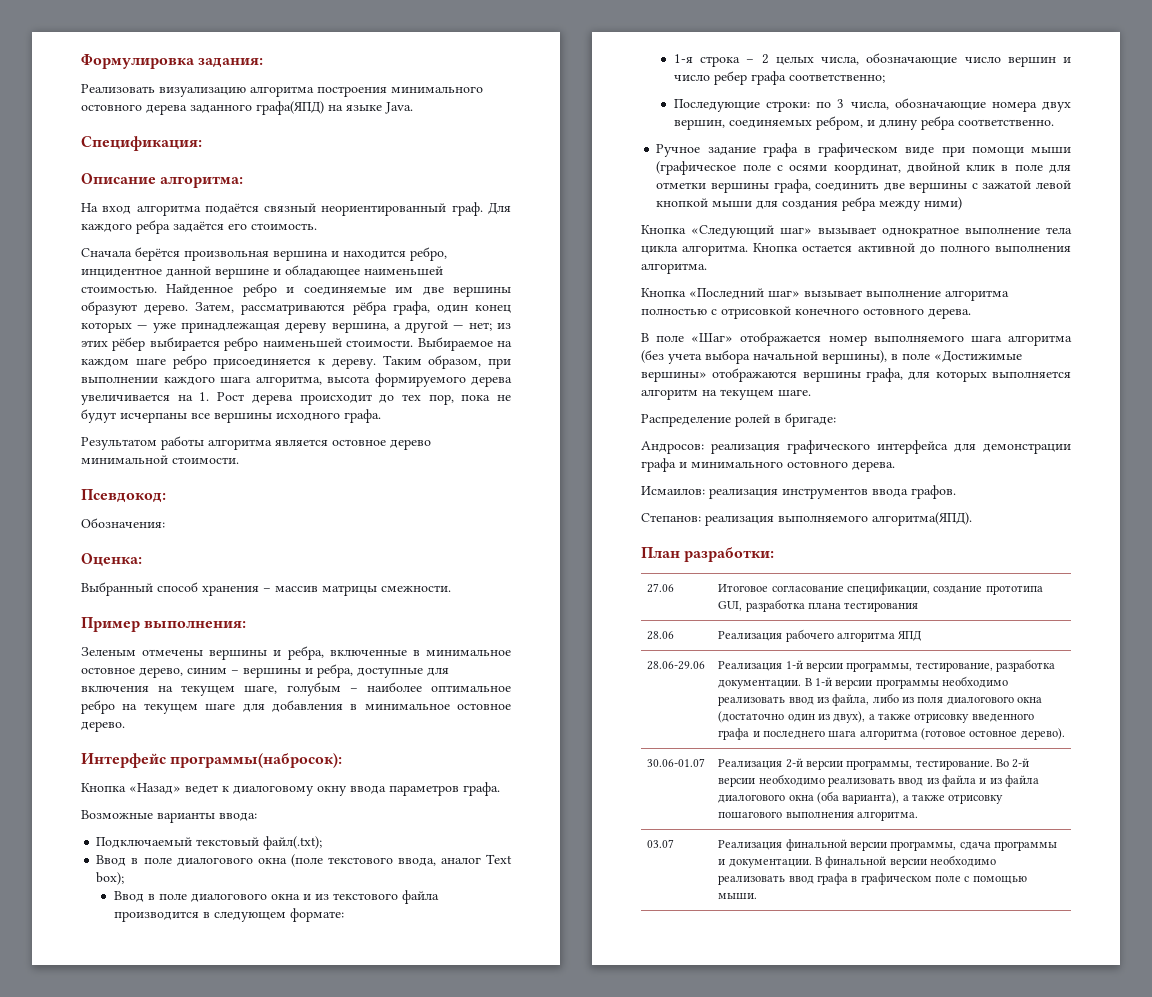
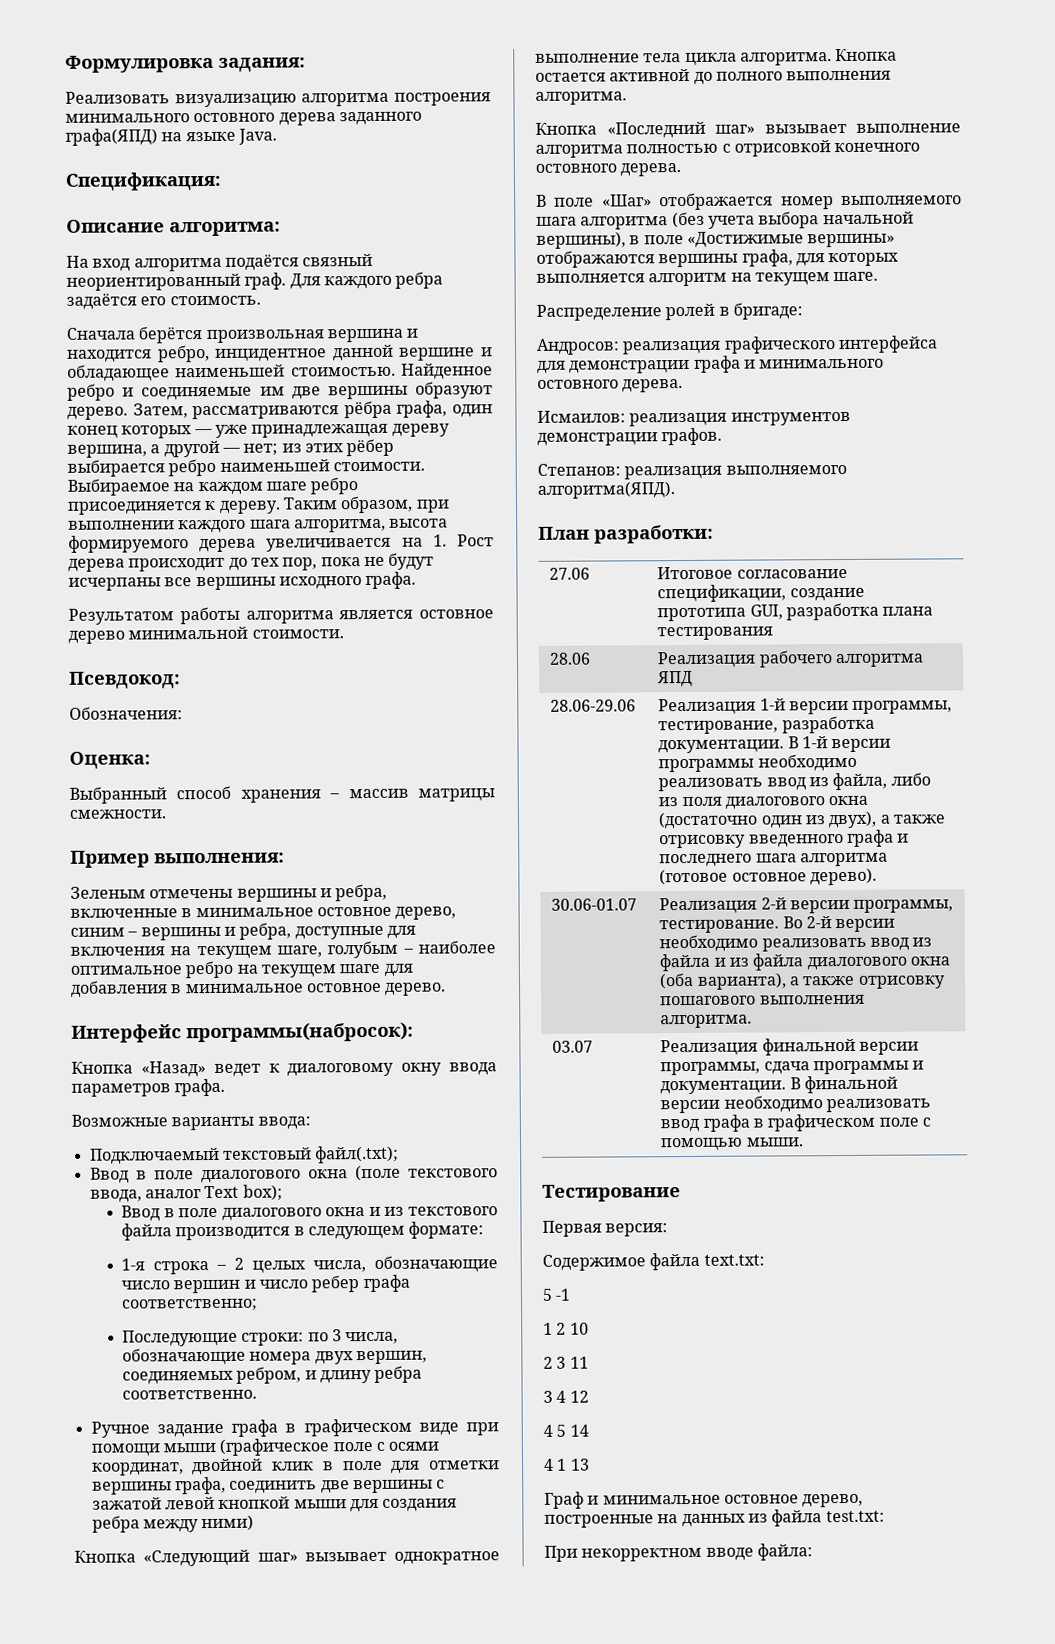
- Исмаилов: реализация инструментов ввода графов.
+ Исмаилов: реализация инструментов демонстрации графов.
+ Тестирование
+ Первая версия:
+ Содержимое файла text.txt:
+ 5 -1
+ 1 2 10
+ 2 3 11
+ 3 4 12
+ 4 5 14
+ 4 1 13
+ Граф и минимальное остовное дерево, построенные на данных из файла test.txt:
+ При некорректном вводе файла:

